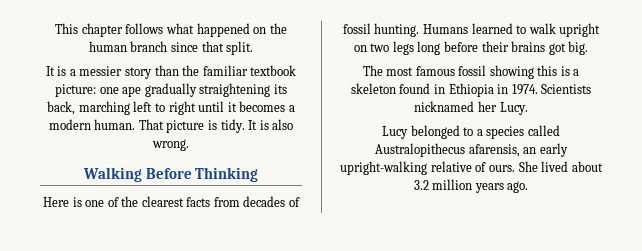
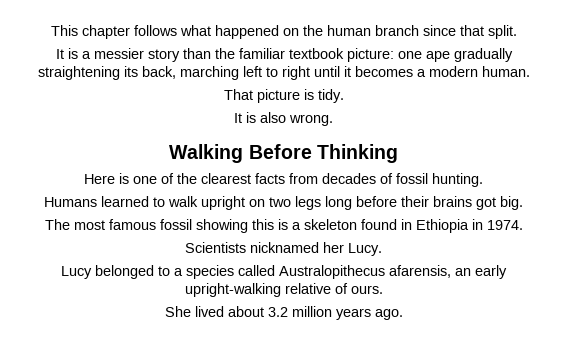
- It is a messier story than the familiar textbook picture: one ape gradually straightening its back, marching left to right until it becomes a modern human. That picture is tidy. It is also wrong.
+ It is a messier story than the familiar textbook picture: one ape gradually straightening its back, marching left to right until it becomes a modern human.
+ That picture is tidy.
+ It is also wrong.
- Here is one of the clearest facts from decades of fossil hunting. Humans learned to walk upright on two legs long before their brains got big.
+ Here is one of the clearest facts from decades of fossil hunting.
+ Humans learned to walk upright on two legs long before their brains got big.
- The most famous fossil showing this is a skeleton found in Ethiopia in 1974. Scientists nicknamed her Lucy.
+ The most famous fossil showing this is a skeleton found in Ethiopia in 1974.
+ Scientists nicknamed her Lucy.
- Lucy belonged to a species called Australopithecus afarensis, an early upright-walking relative of ours. She lived about 3.2 million years ago.
+ Lucy belonged to a species called Australopithecus afarensis, an early upright-walking relative of ours.
+ She lived about 3.2 million years ago.

